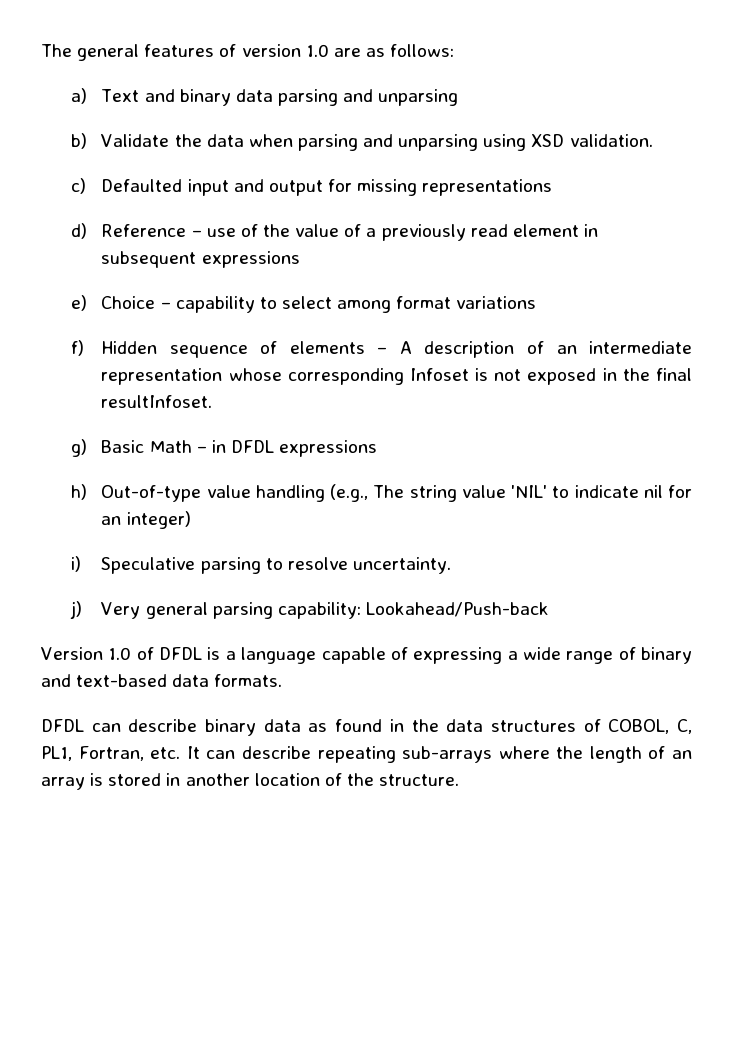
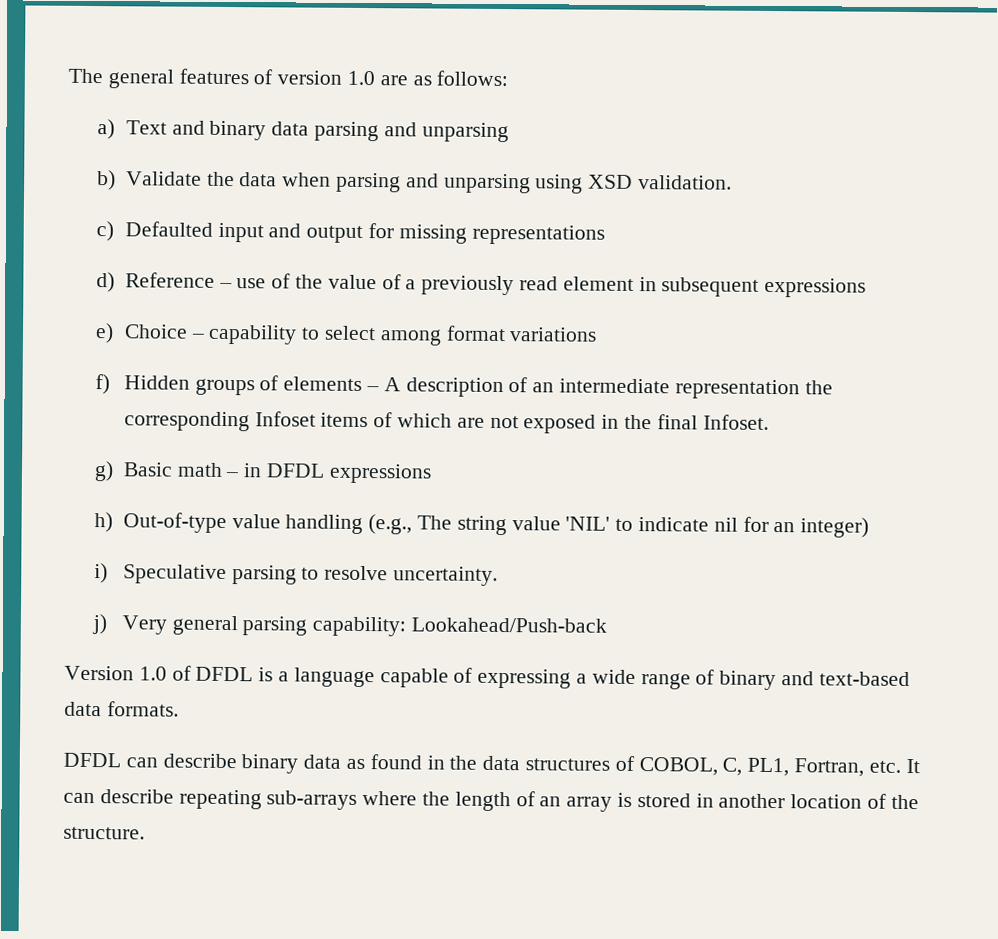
- f) Hidden sequence of elements – A description of an intermediate representation whose corresponding Infoset is not exposed in the final resultInfoset.
+ f) Hidden groups of elements – A description of an intermediate representation the corresponding Infoset items of which are not exposed in the final Infoset.
- g) Basic Math – in DFDL expressions
+ g) Basic math – in DFDL expressions

